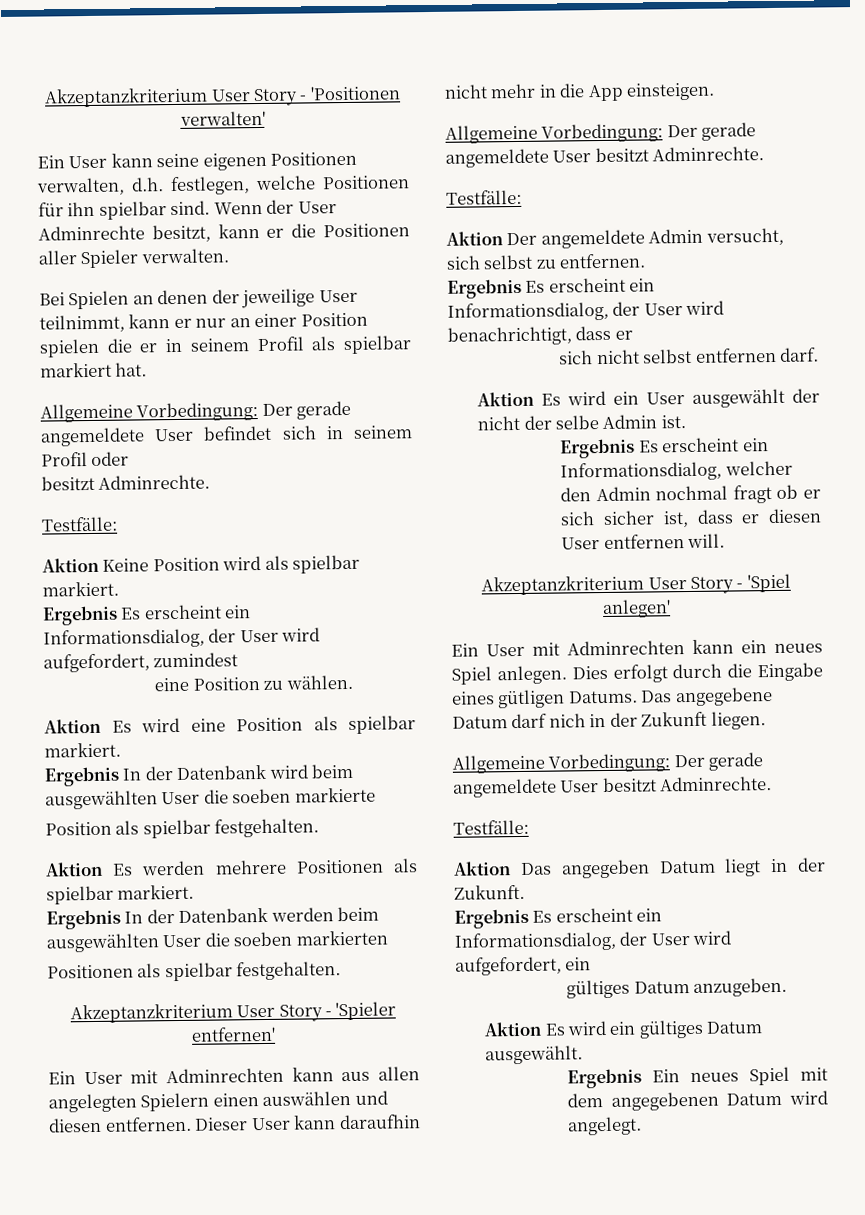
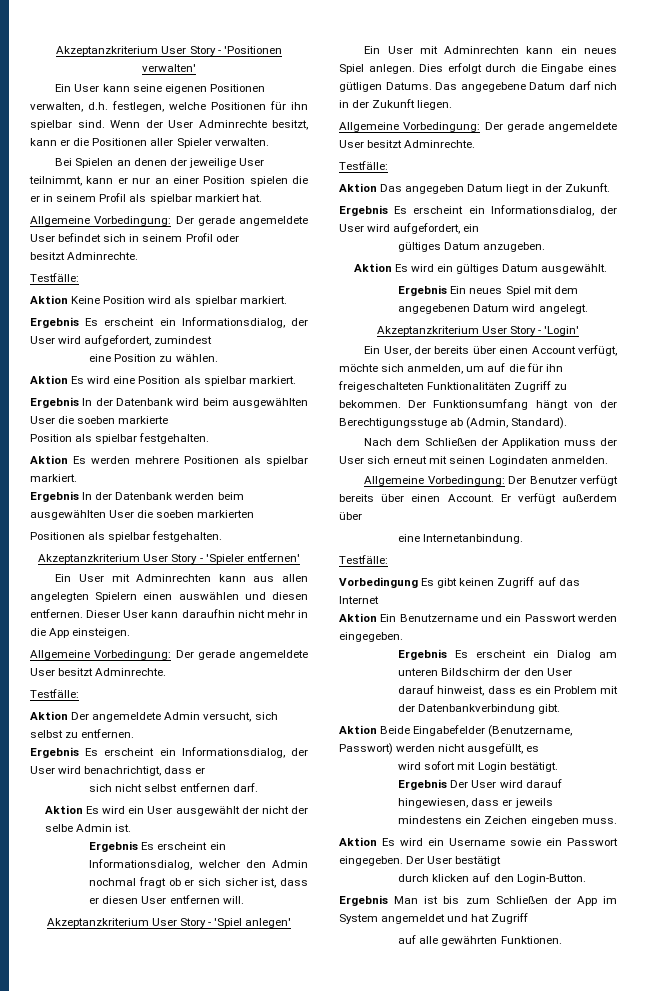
+ Akzeptanzkriterium User Story - 'Login'
+ Ein User, der bereits über einen Account verfügt, möchte sich anmelden, um auf die für ihn freigeschalteten Funktionalitäten Zugriff zu bekommen. Der Funktionsumfang hängt von der Berechtigungsstuge ab (Admin, Standard).
+ Nach dem Schließen der Applikation muss der User sich erneut mit seinen Logindaten anmelden.
+ Allgemeine Vorbedingung: Der Benutzer verfügt bereits über einen Account. Er verfügt außerdem über
+ eine Internetanbindung.
+ Testfälle:
+ Vorbedingung Es gibt keinen Zugriff auf das Internet
+ Aktion Ein Benutzername und ein Passwort werden eingegeben.
+ Ergebnis Es erscheint ein Dialog am unteren Bildschirm der den User
+ darauf hinweist, dass es ein Problem mit der Datenbankverbindung gibt.
+ Aktion Beide Eingabefelder (Benutzername, Passwort) werden nicht ausgefüllt, es
+ wird sofort mit Login bestätigt.
+ Ergebnis Der User wird darauf hingewiesen, dass er jeweils mindestens ein Zeichen eingeben muss.
+ Aktion Es wird ein Username sowie ein Passwort eingegeben. Der User bestätigt
+ durch klicken auf den Login-Button.
+ Ergebnis Man ist bis zum Schließen der App im System angemeldet und hat Zugriff
+ auf alle gewährten Funktionen.

